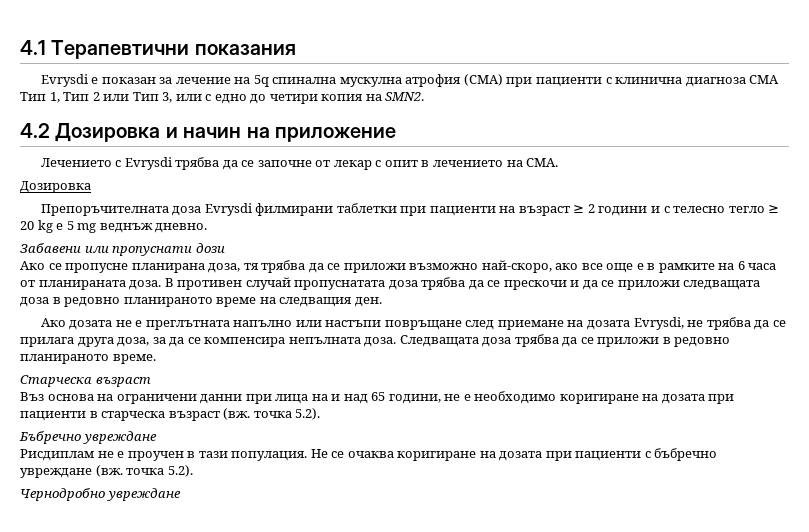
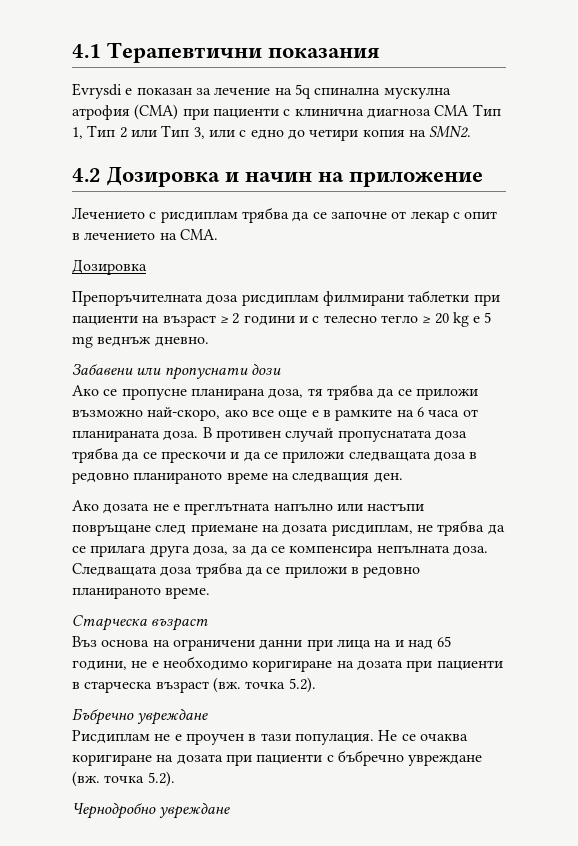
- Лечението с Evrysdi трябва да се започне от лекар с опит в лечението на СМА.
+ Лечението с рисдиплам трябва да се започне от лекар с опит в лечението на СМА.
- Препоръчителната доза Evrysdi филмирани таблетки при пациенти на възраст ≥ 2 години и с телесно тегло ≥ 20 kg е 5 mg веднъж дневно.
+ Препоръчителната доза рисдиплам филмирани таблетки при пациенти на възраст ≥ 2 години и с телесно тегло ≥ 20 kg е 5 mg веднъж дневно.
- Ако дозата не е преглътната напълно или настъпи повръщане след приемане на дозата Evrysdi, не трябва да се прилага друга доза, за да се компенсира непълната доза.
+ Ако дозата не е преглътната напълно или настъпи повръщане след приемане на дозата рисдиплам, не трябва да се прилага друга доза, за да се компенсира непълната доза.

